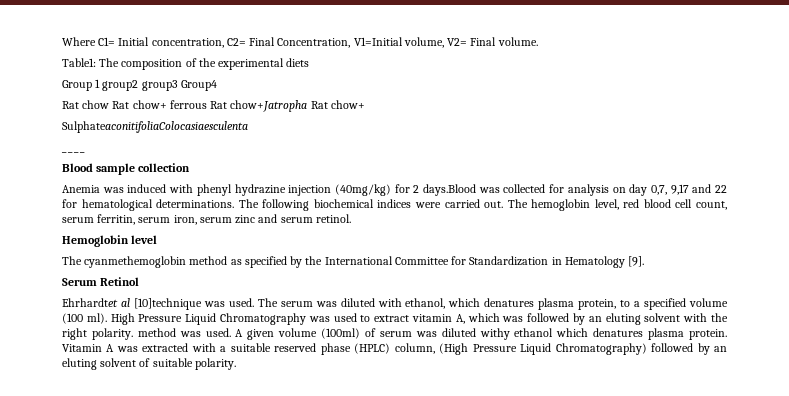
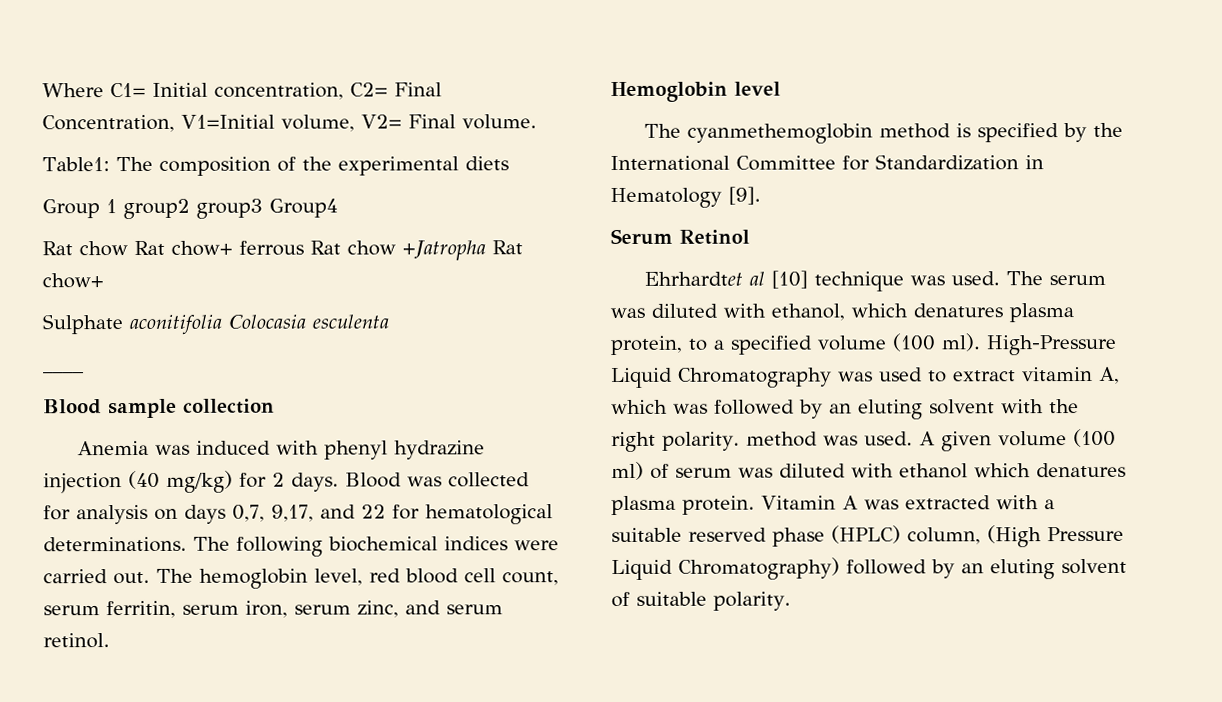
- Rat chow Rat chow+ ferrous Rat chow+Jatropha Rat chow+
+ Rat chow Rat chow+ ferrous Rat chow +Jatropha Rat chow+
- SulphateaconitifoliaColocasiaesculenta
+ Sulphate aconitifolia Colocasia esculenta
- Anemia was induced with phenyl hydrazine injection (40mg/kg) for 2 days.Blood was collected for analysis on day 0,7, 9,17 and 22 for hematological determinations.
+ Anemia was induced with phenyl hydrazine injection (40 mg/kg) for 2 days. Blood was collected for analysis on days 0,7, 9,17, and 22 for hematological determinations.
- The hemoglobin level, red blood cell count, serum ferritin, serum iron, serum zinc and serum retinol.
+ The hemoglobin level, red blood cell count, serum ferritin, serum iron, serum zinc, and serum retinol.
- The cyanmethemoglobin method as specified by the International Committee for Standardization in Hematology [9].
+ The cyanmethemoglobin method is specified by the International Committee for Standardization in Hematology [9].
- Ehrhardtet al [10]technique was used.
+ Ehrhardtet al [10] technique was used.
- High Pressure Liquid Chromatography was used to extract vitamin A, which was followed by an eluting solvent with the right polarity. method was used.
+ High-Pressure Liquid Chromatography was used to extract vitamin A, which was followed by an eluting solvent with the right polarity. method was used.
- A given volume (100ml) of serum was diluted withy ethanol which denatures plasma protein.
+ A given volume (100 ml) of serum was diluted with ethanol which denatures plasma protein.

